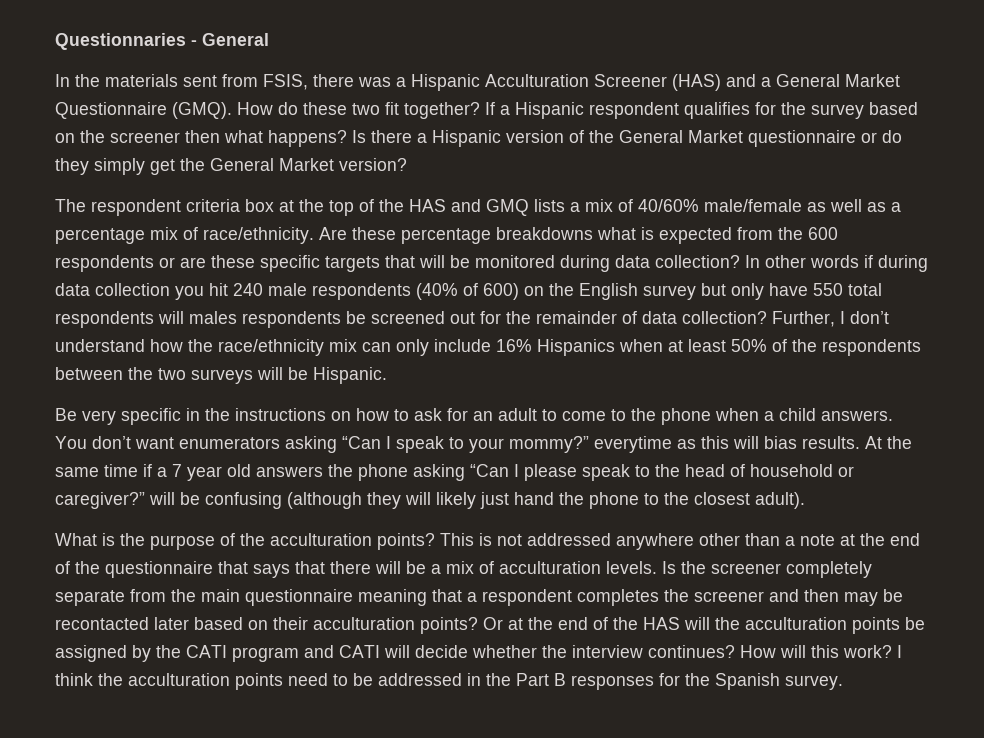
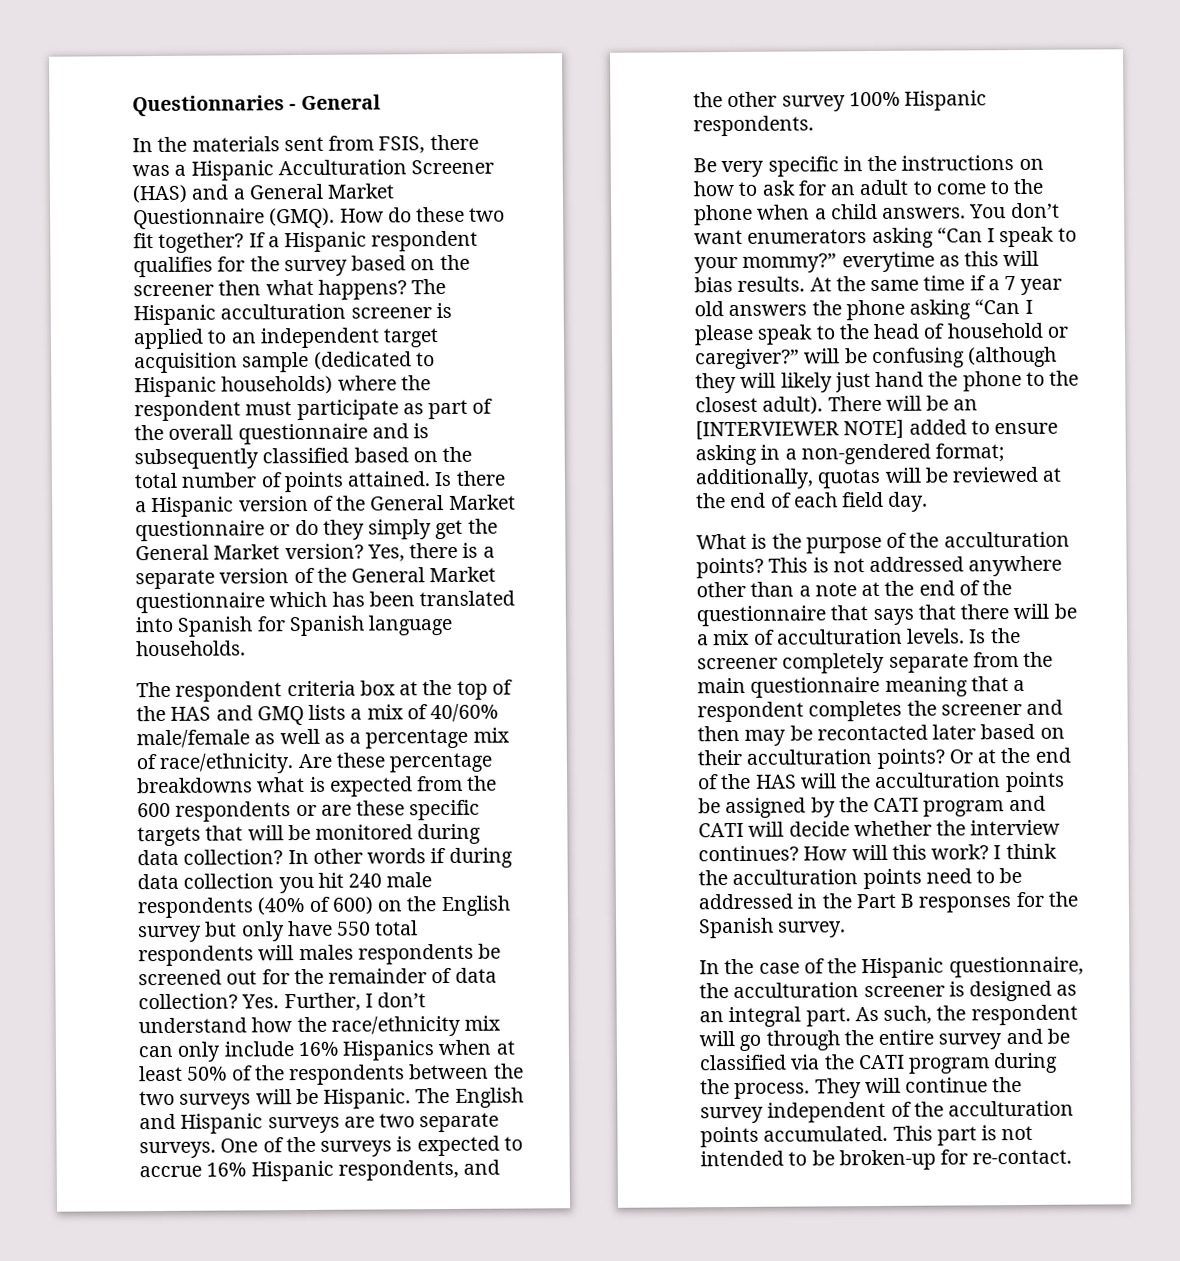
+ The Hispanic acculturation screener is applied to an independent target acquisition sample (dedicated to Hispanic households) where the respondent must participate as part of the overall questionnaire and is subsequently classified based on the total number of points attained.
+ Yes, there is a separate version of the General Market questionnaire which has been translated into Spanish for Spanish language households.
- Further, I don’t understand how the race/ethnicity mix can only include 16% Hispanics when at least 50% of the respondents between the two surveys will be Hispanic.
+ Yes. Further, I don’t understand how the race/ethnicity mix can only include 16% Hispanics when at least 50% of the respondents between the two surveys will be Hispanic. The English and Hispanic surveys are two separate surveys. One of the surveys is expected to accrue 16% Hispanic respondents, and the other survey 100% Hispanic respondents.
+ There will be an [INTERVIEWER NOTE] added to ensure asking in a non-gendered format; additionally, quotas will be reviewed at the end of each field day.
+ In the case of the Hispanic questionnaire, the acculturation screener is designed as an integral part. As such, the respondent will go through the entire survey and be classified via the CATI program during the process. They will continue the survey independent of the acculturation points accumulated. This part is not intended to be broken-up for re-contact.

